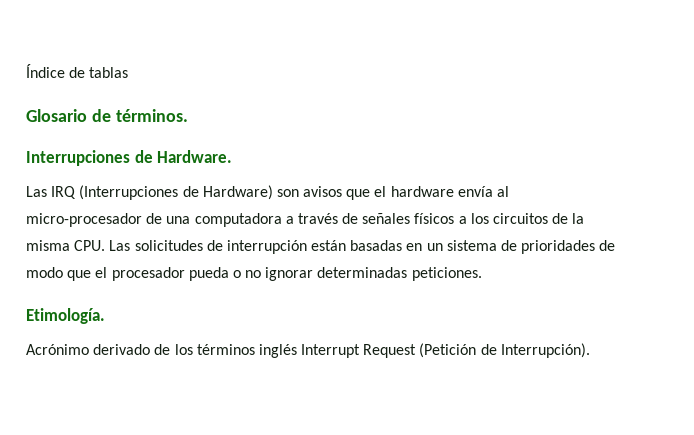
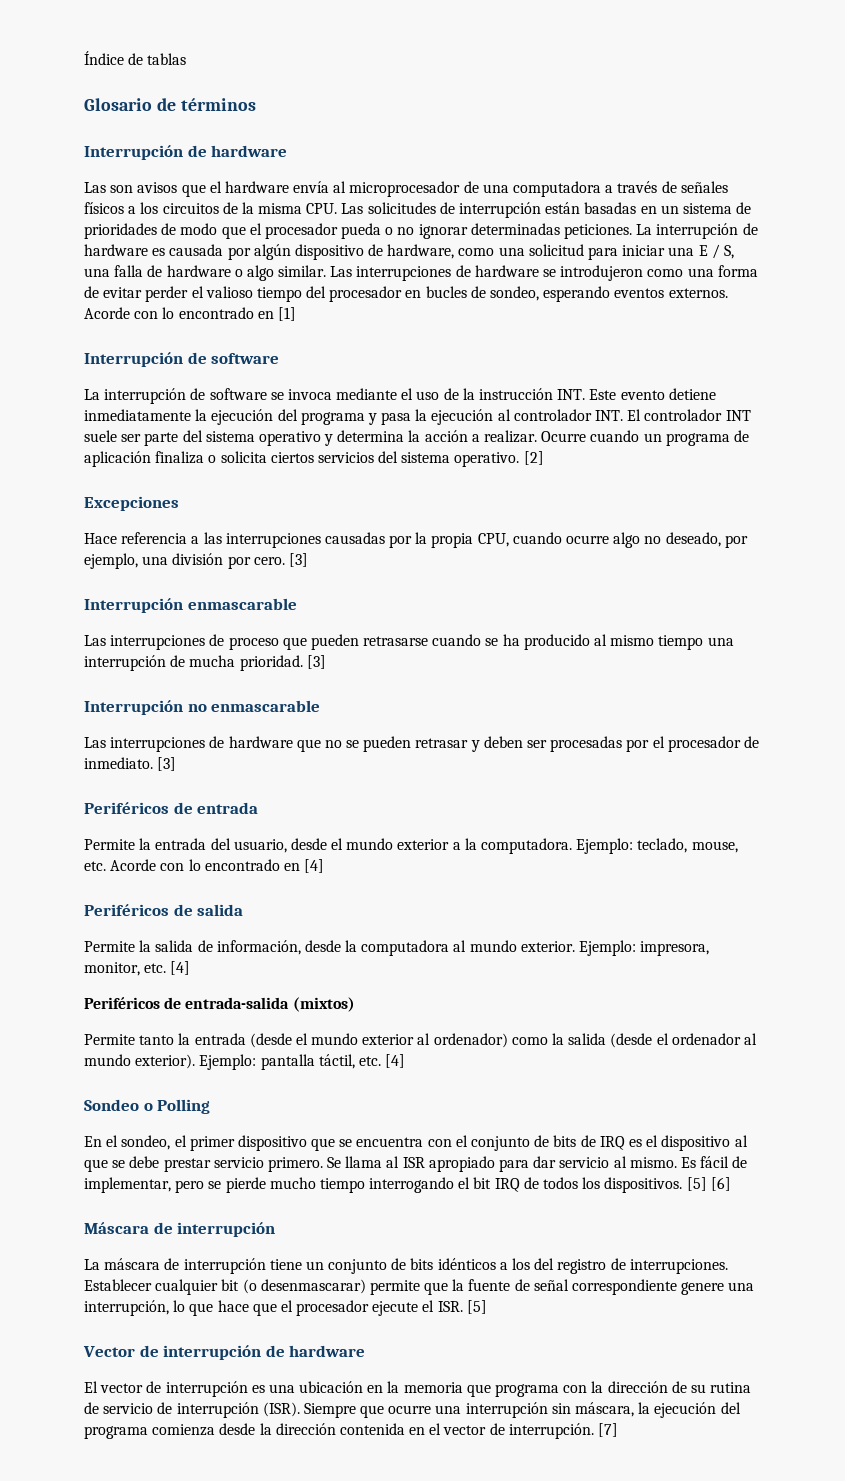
- Glosario de términos.
- Interrupciones de Hardware.
- Las IRQ (Interrupciones de Hardware) son avisos que el hardware envía al micro-procesador de una computadora a través de señales físicos a los circuitos de la misma CPU. Las solicitudes de interrupción están basadas en un sistema de prioridades de modo que el procesador pueda o no ignorar determinadas peticiones.
- Etimología.
- Acrónimo derivado de los términos inglés Interrupt Request (Petición de Interrupción).
+ Glosario de términos
+ Interrupción de hardware
+ Las son avisos que el hardware envía al microprocesador de una computadora a través de señales físicos a los circuitos de la misma CPU. Las solicitudes de interrupción están basadas en un sistema de prioridades de modo que el procesador pueda o no ignorar determinadas peticiones. La interrupción de hardware es causada por algún dispositivo de hardware, como una solicitud para iniciar una E / S, una falla de hardware o algo similar. Las interrupciones de hardware se introdujeron como una forma de evitar perder el valioso tiempo del procesador en bucles de sondeo, esperando eventos externos. Acorde con lo encontrado en [1]
+ Interrupción de software
+ La interrupción de software se invoca mediante el uso de la instrucción INT. Este evento detiene inmediatamente la ejecución del programa y pasa la ejecución al controlador INT. El controlador INT suele ser parte del sistema operativo y determina la acción a realizar. Ocurre cuando un programa de aplicación finaliza o solicita ciertos servicios del sistema operativo. [2]
+ Excepciones
+ Hace referencia a las interrupciones causadas por la propia CPU, cuando ocurre algo no deseado, por ejemplo, una división por cero. [3]
+ Interrupción enmascarable
+ Las interrupciones de proceso que pueden retrasarse cuando se ha producido al mismo tiempo una interrupción de mucha prioridad. [3]
+ Interrupción no enmascarable
+ Las interrupciones de hardware que no se pueden retrasar y deben ser procesadas por el procesador de inmediato. [3]
+ Periféricos de entrada
+ Permite la entrada del usuario, desde el mundo exterior a la computadora. Ejemplo: teclado, mouse, etc. Acorde con lo encontrado en [4]
+ Periféricos de salida
+ Permite la salida de información, desde la computadora al mundo exterior. Ejemplo: impresora, monitor, etc. [4]
+ Periféricos de entrada-salida (mixtos)
+ Permite tanto la entrada (desde el mundo exterior al ordenador) como la salida (desde el ordenador al mundo exterior). Ejemplo: pantalla táctil, etc. [4]
+ Sondeo o Polling
+ En el sondeo, el primer dispositivo que se encuentra con el conjunto de bits de IRQ es el dispositivo al que se debe prestar servicio primero. Se llama al ISR apropiado para dar servicio al mismo. Es fácil de implementar, pero se pierde mucho tiempo interrogando el bit IRQ de todos los dispositivos. [5] [6]
+ Máscara de interrupción
+ La máscara de interrupción tiene un conjunto de bits idénticos a los del registro de interrupciones. Establecer cualquier bit (o desenmascarar) permite que la fuente de señal correspondiente genere una interrupción, lo que hace que el procesador ejecute el ISR. [5]
+ Vector de interrupción de hardware
+ El vector de interrupción es una ubicación en la memoria que programa con la dirección de su rutina de servicio de interrupción (ISR). Siempre que ocurre una interrupción sin máscara, la ejecución del programa comienza desde la dirección contenida en el vector de interrupción. [7]

